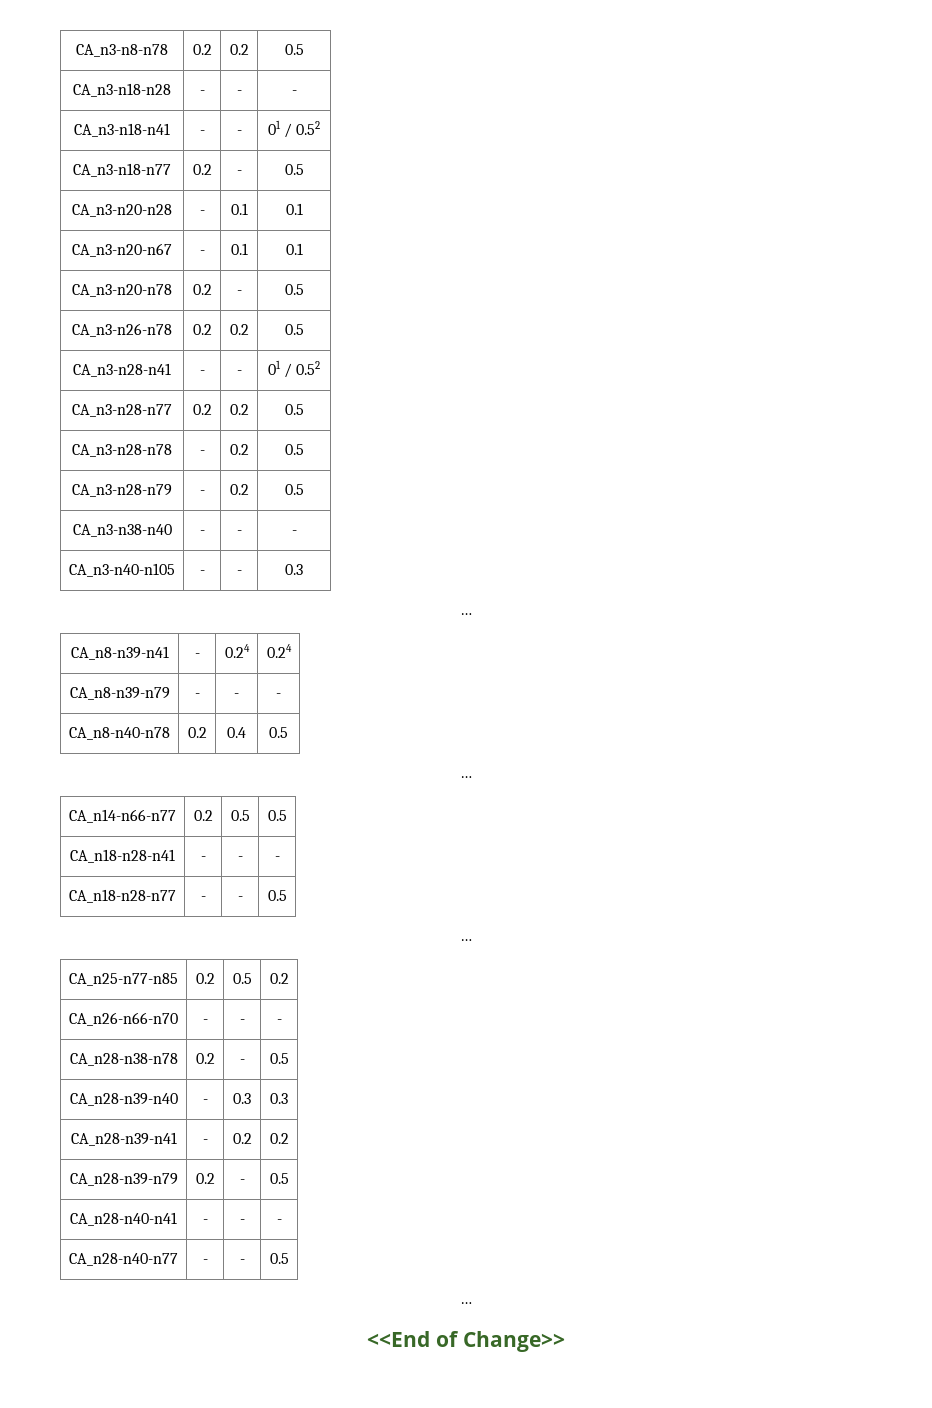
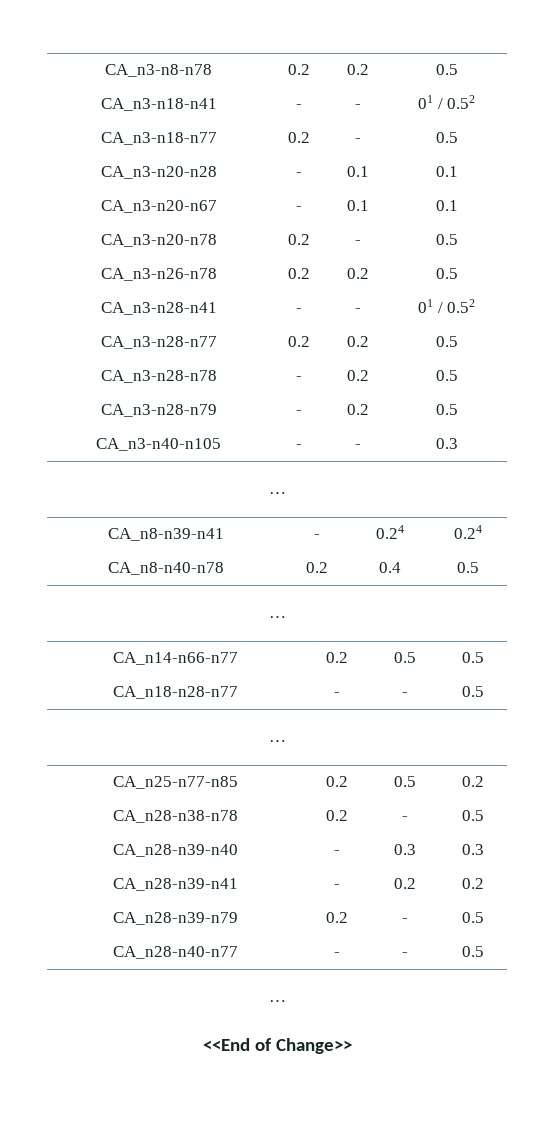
- CA_n3-n18-n28 | - | - | -
- CA_n3-n38-n40 | - | - | -
- CA_n8-n39-n79 | - | - | -
- CA_n18-n28-n41 | - | - | -
- CA_n26-n66-n70 | - | - | -
- CA_n28-n40-n41 | - | - | -

